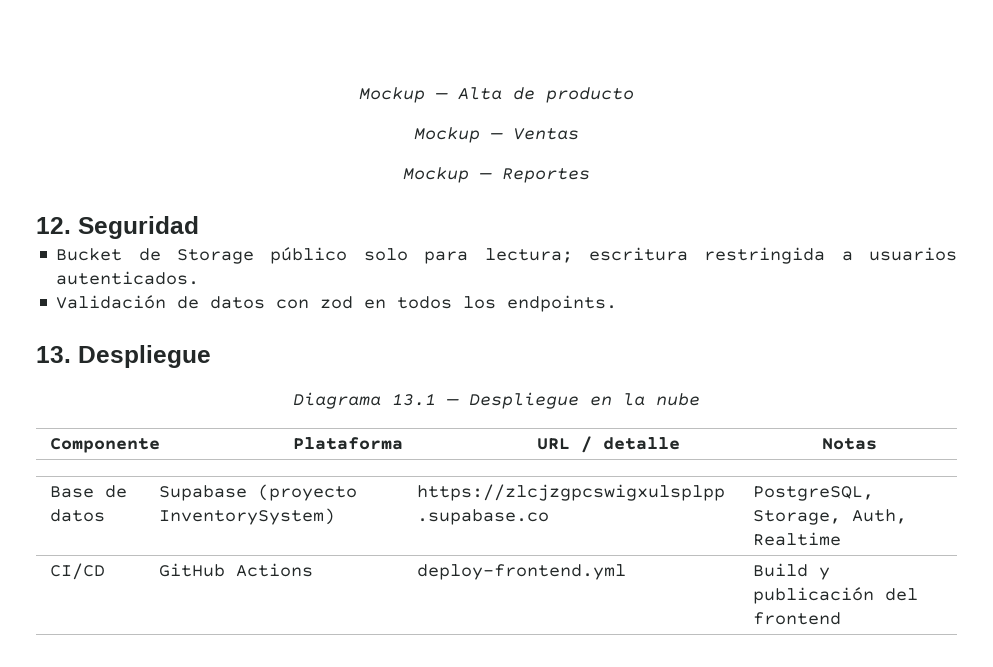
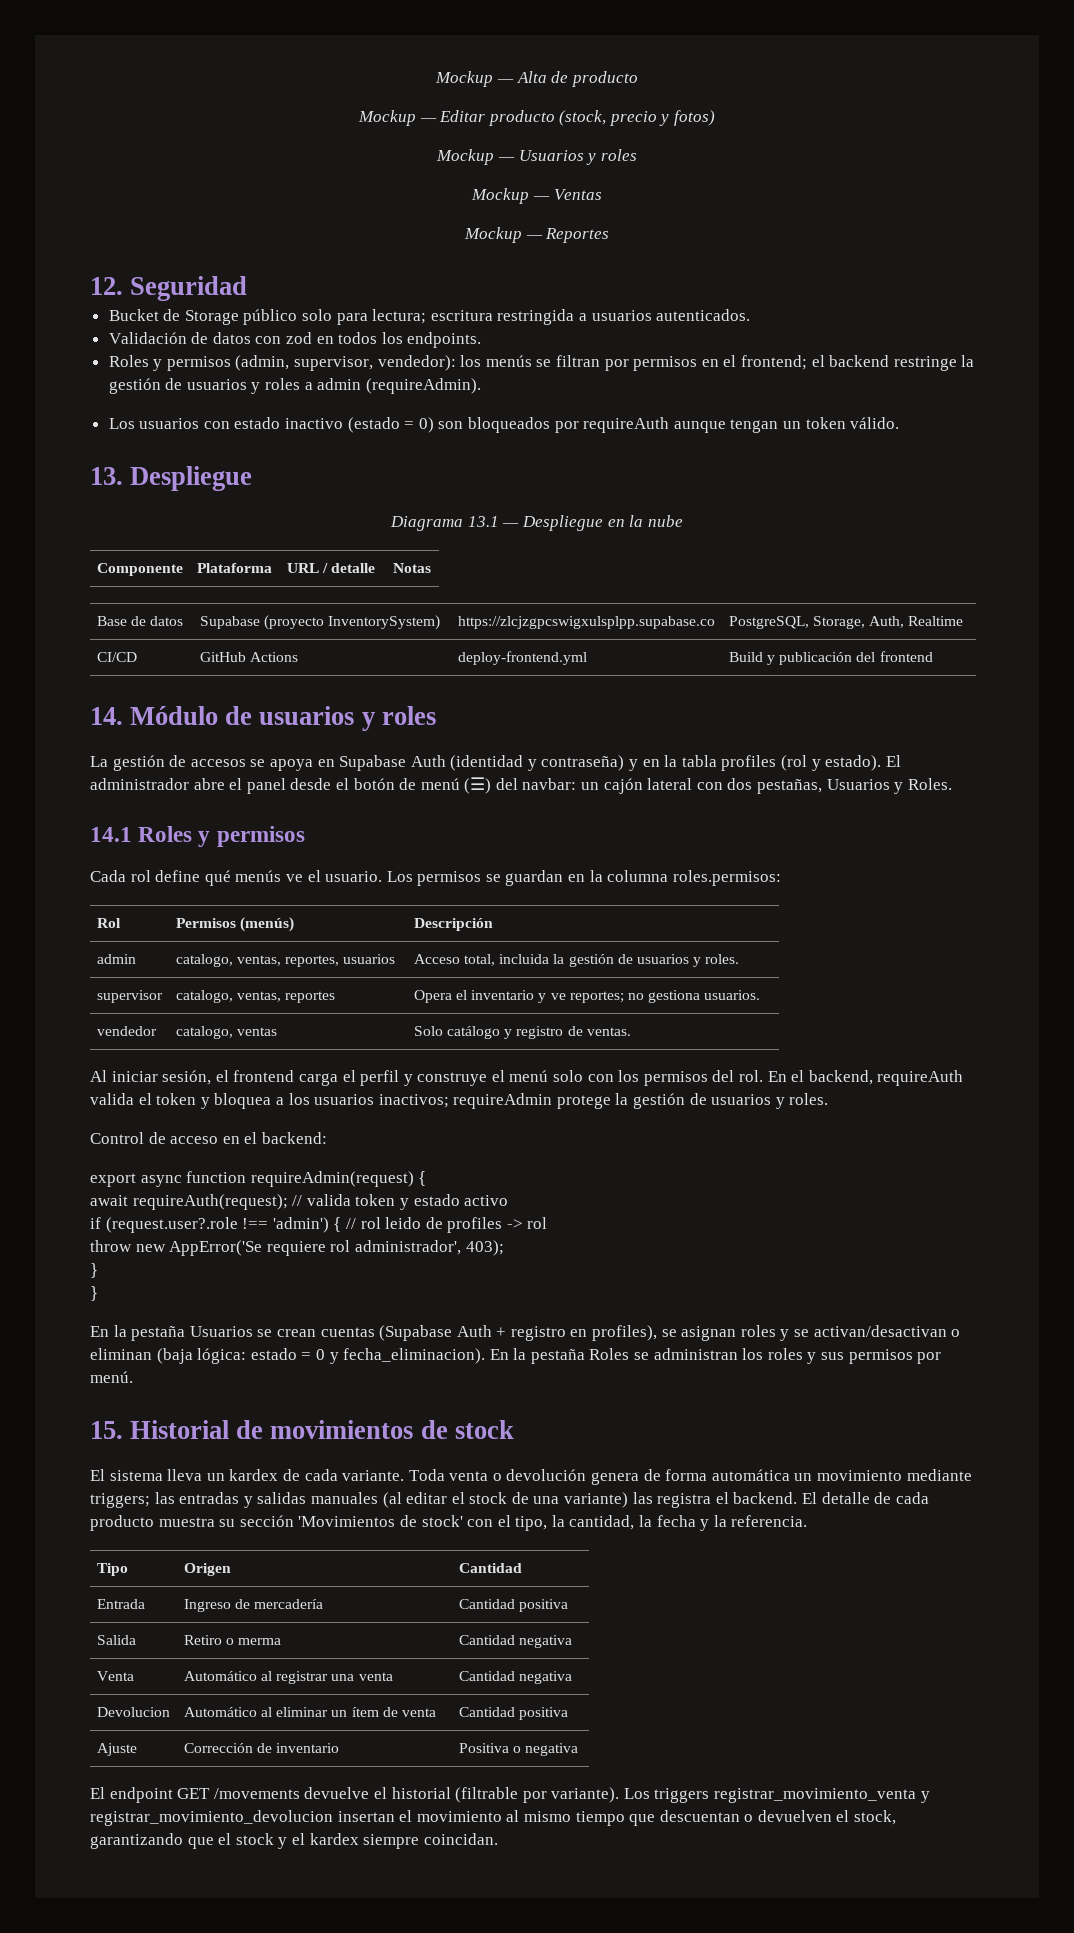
+ Mockup — Editar producto (stock, precio y fotos)
+ Mockup — Usuarios y roles
+ Roles y permisos (admin, supervisor, vendedor): los menús se filtran por permisos en el frontend; el backend restringe la gestión de usuarios y roles a admin (requireAdmin).
+ Los usuarios con estado inactivo (estado = 0) son bloqueados por requireAuth aunque tengan un token válido.
+ 14. Módulo de usuarios y roles
+ La gestión de accesos se apoya en Supabase Auth (identidad y contraseña) y en la tabla profiles (rol y estado). El administrador abre el panel desde el botón de menú (☰) del navbar: un cajón lateral con dos pestañas, Usuarios y Roles.
+ 14.1 Roles y permisos
+ Cada rol define qué menús ve el usuario. Los permisos se guardan en la columna roles.permisos:
+ Rol | Permisos (menús) | Descripción
+ admin | catalogo, ventas, reportes, usuarios | Acceso total, incluida la gestión de usuarios y roles.
+ supervisor | catalogo, ventas, reportes | Opera el inventario y ve reportes; no gestiona usuarios.
+ vendedor | catalogo, ventas | Solo catálogo y registro de ventas.
+ Al iniciar sesión, el frontend carga el perfil y construye el menú solo con los permisos del rol. En el backend, requireAuth valida el token y bloquea a los usuarios inactivos; requireAdmin protege la gestión de usuarios y roles.
+ Control de acceso en el backend:
+ export async function requireAdmin(request) {
+ await requireAuth(request); // valida token y estado activo
+ if (request.user?.role !== 'admin') { // rol leido de profiles -> rol
+ throw new AppError('Se requiere rol administrador', 403);
+ }
+ }
+ En la pestaña Usuarios se crean cuentas (Supabase Auth + registro en profiles), se asignan roles y se activan/desactivan o eliminan (baja lógica: estado = 0 y fecha_eliminacion). En la pestaña Roles se administran los roles y sus permisos por menú.
+ 15. Historial de movimientos de stock
+ El sistema lleva un kardex de cada variante. Toda venta o devolución genera de forma automática un movimiento mediante triggers; las entradas y salidas manuales (al editar el stock de una variante) las registra el backend. El detalle de cada producto muestra su sección 'Movimientos de stock' con el tipo, la cantidad, la fecha y la referencia.
+ Tipo | Origen | Cantidad
+ Entrada | Ingreso de mercadería | Cantidad positiva
+ Salida | Retiro o merma | Cantidad negativa
+ Venta | Automático al registrar una venta | Cantidad negativa
+ Devolucion | Automático al eliminar un ítem de venta | Cantidad positiva
+ Ajuste | Corrección de inventario | Positiva o negativa
+ El endpoint GET /movements devuelve el historial (filtrable por variante). Los triggers registrar_movimiento_venta y registrar_movimiento_devolucion insertan el movimiento al mismo tiempo que descuentan o devuelven el stock, garantizando que el stock y el kardex siempre coincidan.

